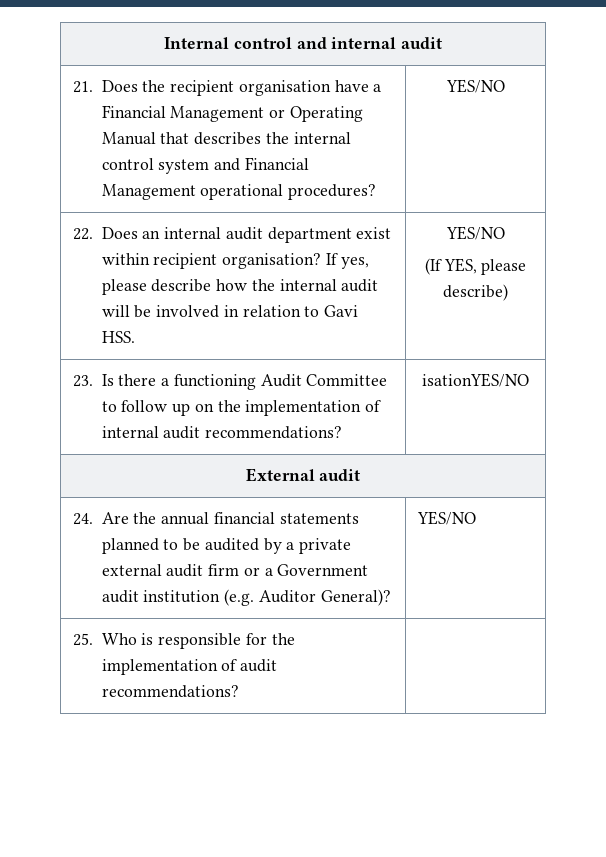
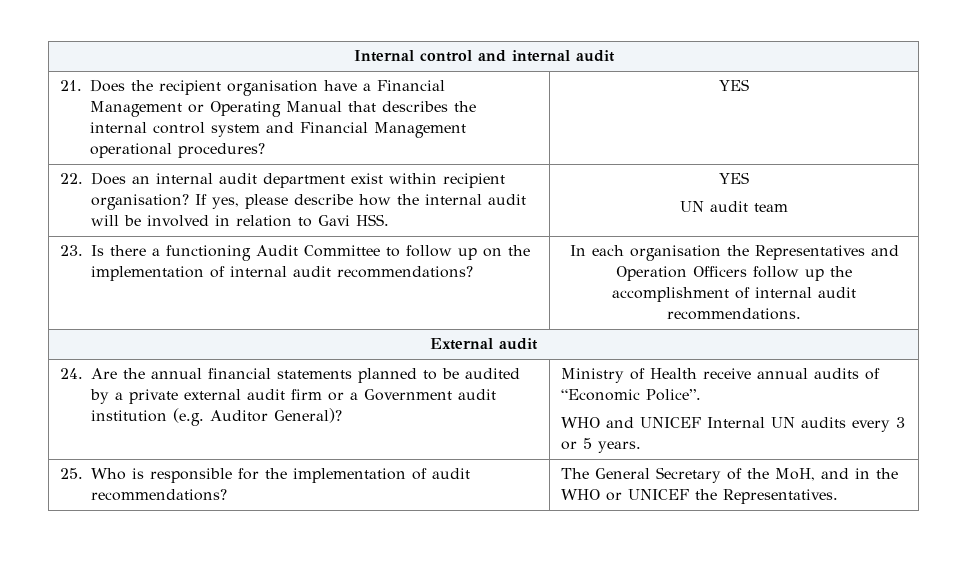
- 21. Does the recipient organisation have a Financial Management or Operating Manual that describes the internal control system and Financial Management operational procedures? | YES/NO
+ 21. Does the recipient organisation have a Financial Management or Operating Manual that describes the internal control system and Financial Management operational procedures? | YES
- 22. Does an internal audit department exist within recipient organisation? If yes, please describe how the internal audit will be involved in relation to Gavi HSS. | YES/NO
- (If YES, please describe)
+ 22. Does an internal audit department exist within recipient organisation? If yes, please describe how the internal audit will be involved in relation to Gavi HSS. | YES
+ UN audit team
- 23. Is there a functioning Audit Committee to follow up on the implementation of internal audit recommendations? | isationYES/NO
+ 23. Is there a functioning Audit Committee to follow up on the implementation of internal audit recommendations? | In each organisation the Representatives and Operation Officers follow up the accomplishment of internal audit recommendations.
- 24. Are the annual financial statements planned to be audited by a private external audit firm or a Government audit institution (e.g. Auditor General)? | YES/NO
+ 24. Are the annual financial statements planned to be audited by a private external audit firm or a Government audit institution (e.g. Auditor General)? | Ministry of Health receive annual audits of “Economic Police”.
+ WHO and UNICEF Internal UN audits every 3 or 5 years.
- 25. Who is responsible for the implementation of audit recommendations? |
+ 25. Who is responsible for the implementation of audit recommendations? | The General Secretary of the MoH, and in the WHO or UNICEF the Representatives.

